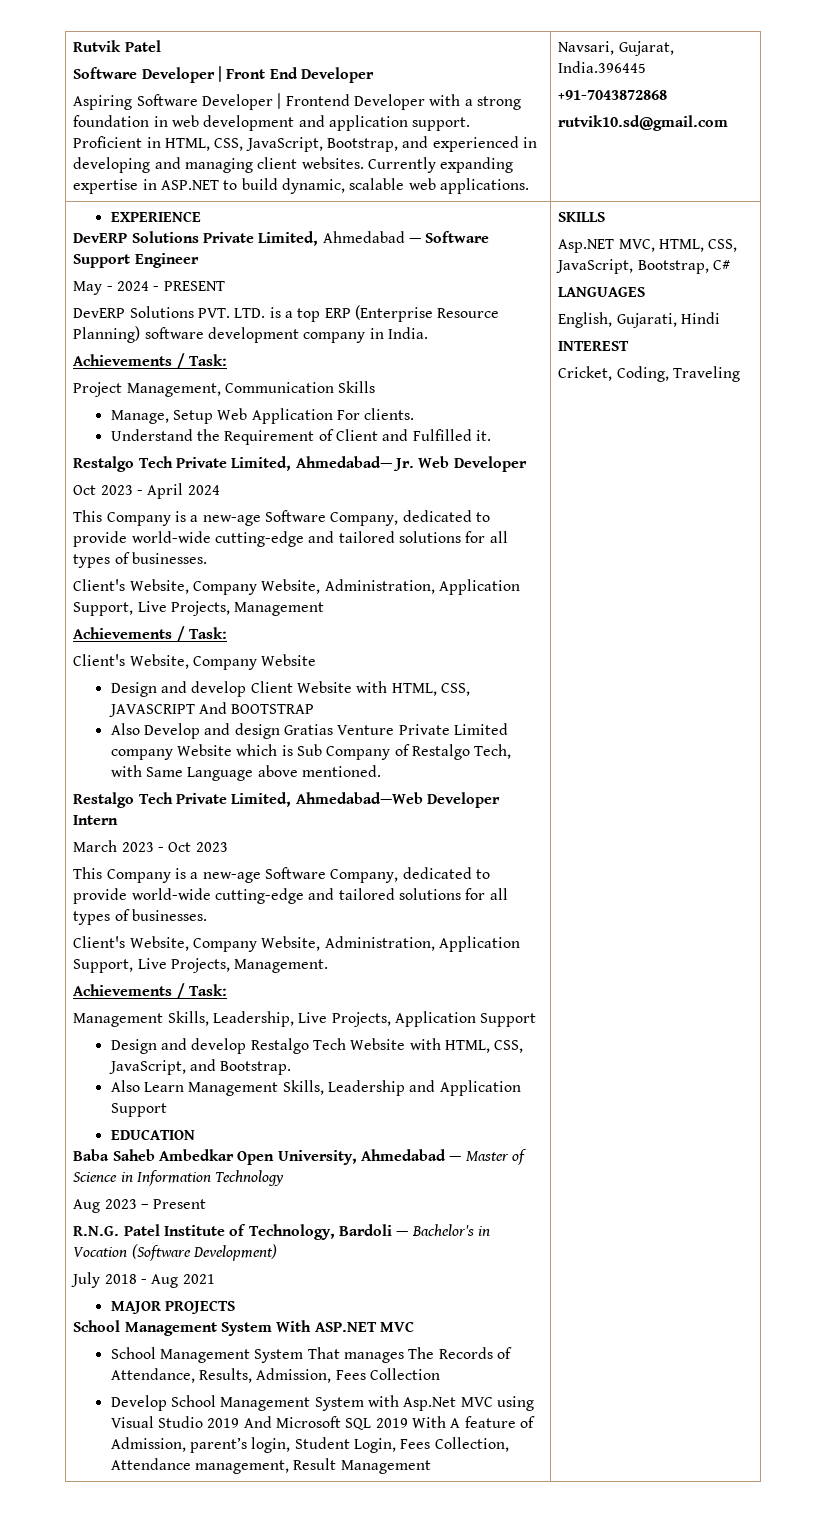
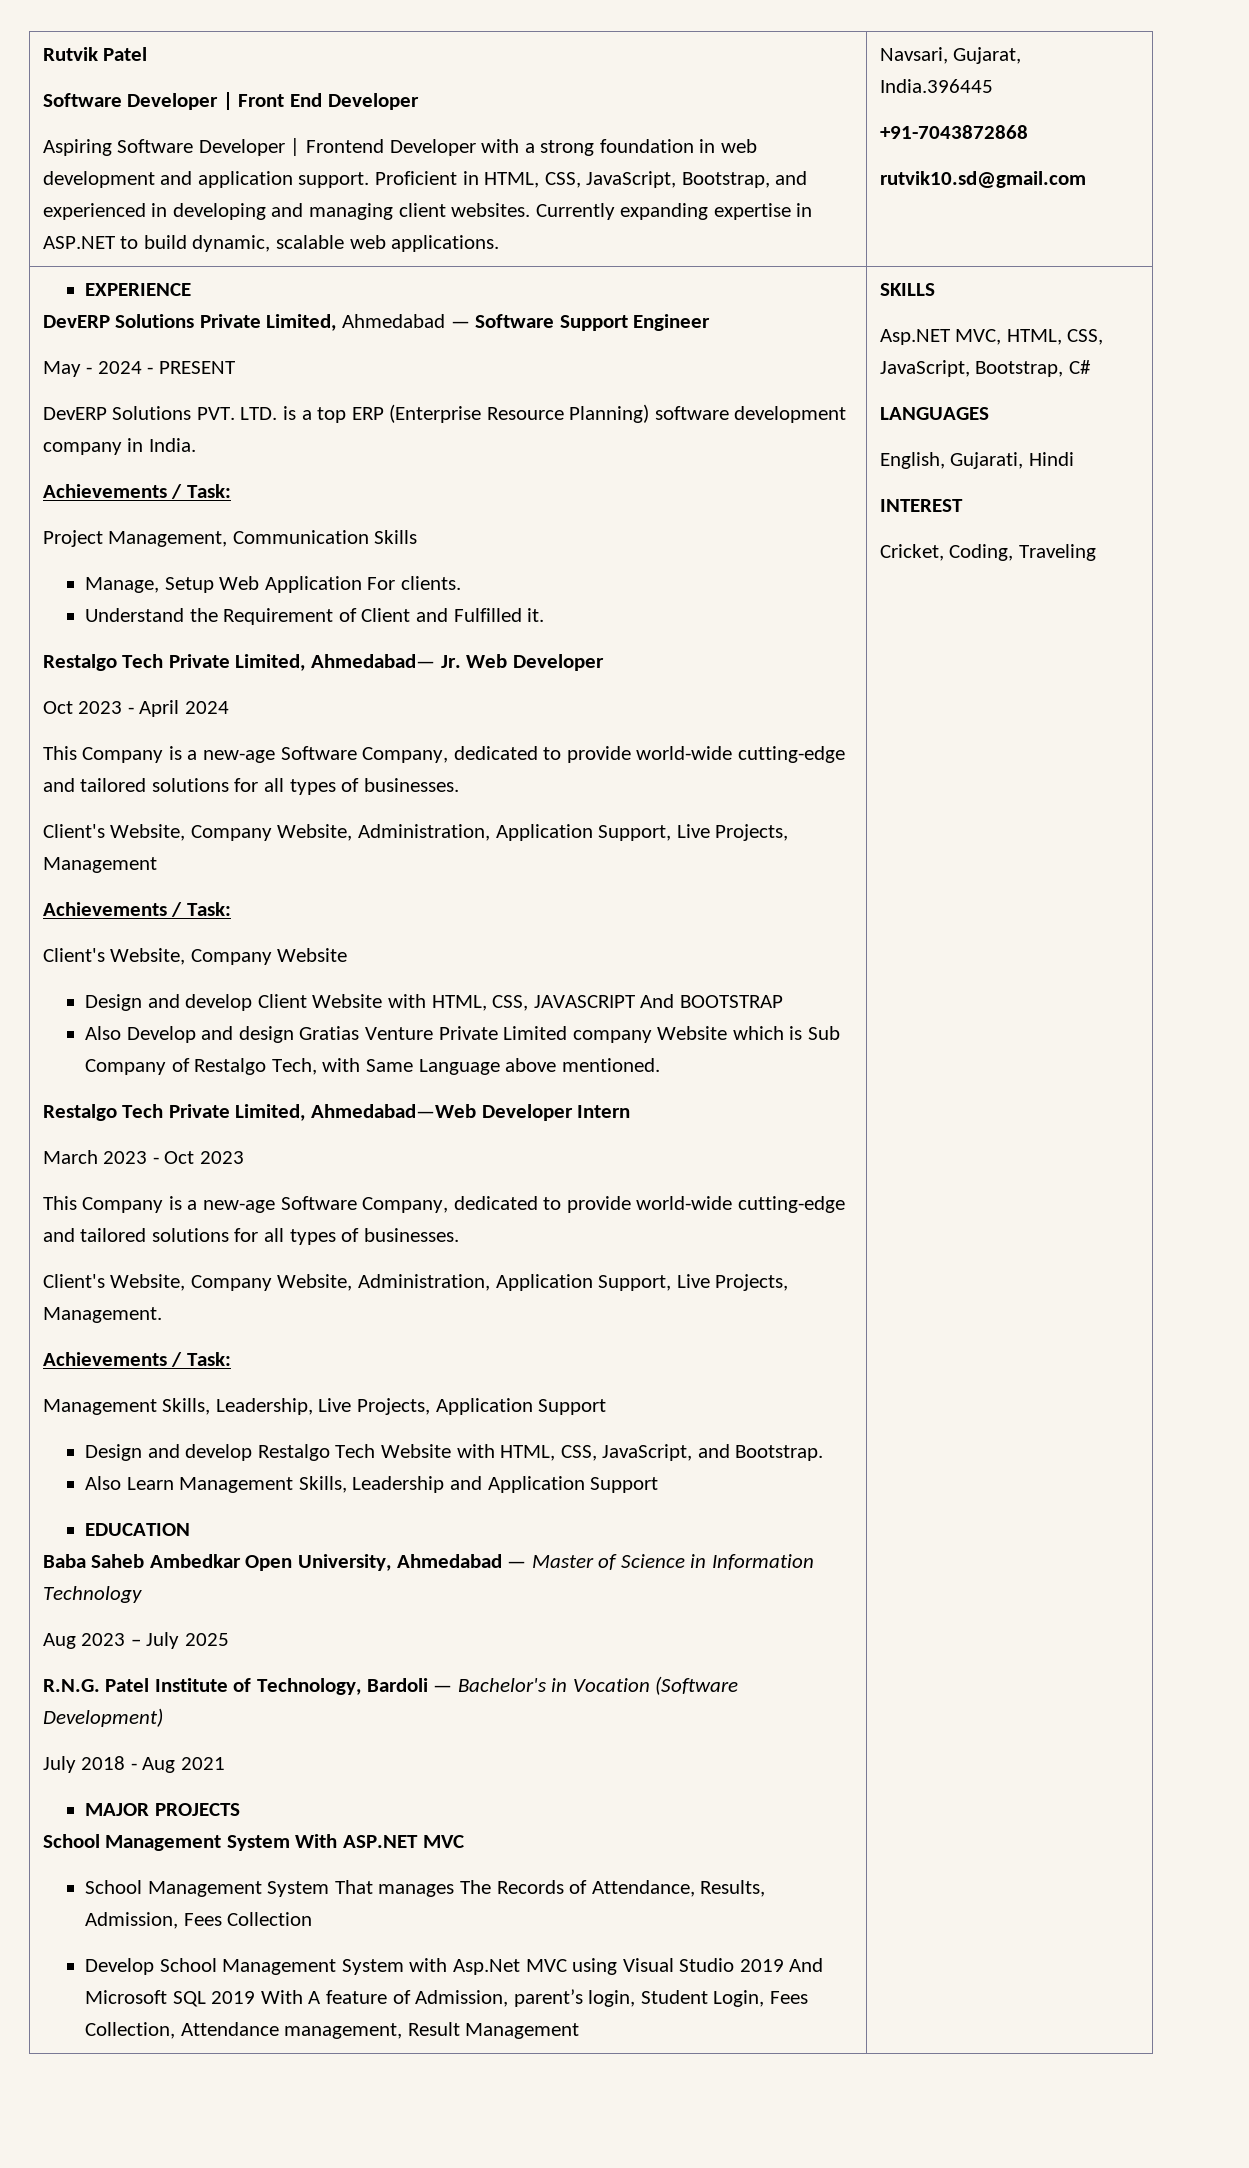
- Aug 2023 – Present
+ Aug 2023 – July 2025

